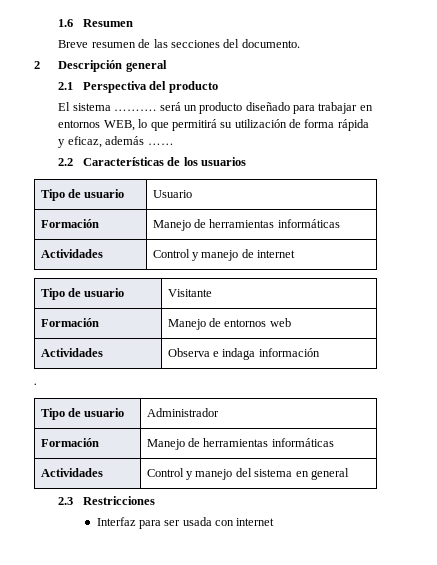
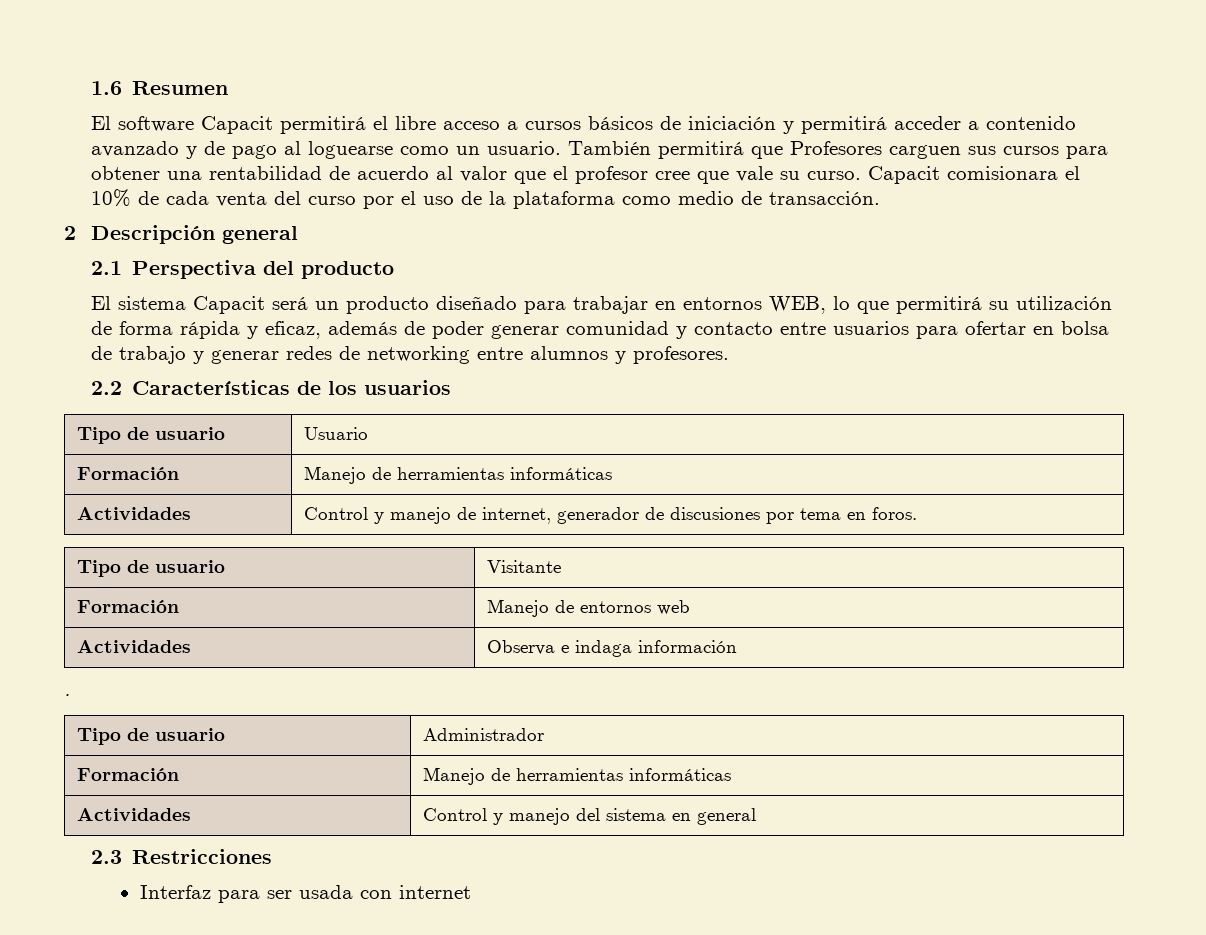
- Breve resumen de las secciones del documento.
+ El software Capacit permitirá el libre acceso a cursos básicos de iniciación y permitirá acceder a contenido avanzado y de pago al loguearse como un usuario. También permitirá que Profesores carguen sus cursos para obtener una rentabilidad de acuerdo al valor que el profesor cree que vale su curso. Capacit comisionara el 10% de cada venta del curso por el uso de la plataforma como medio de transacción.
- El sistema ………. será un producto diseñado para trabajar en entornos WEB, lo que permitirá su utilización de forma rápida y eficaz, además ……
+ El sistema Capacit será un producto diseñado para trabajar en entornos WEB, lo que permitirá su utilización de forma rápida y eficaz, además de poder generar comunidad y contacto entre usuarios para ofertar en bolsa de trabajo y generar redes de networking entre alumnos y profesores.
- Actividades | Control y manejo de internet
+ Actividades | Control y manejo de internet, generador de discusiones por tema en foros.

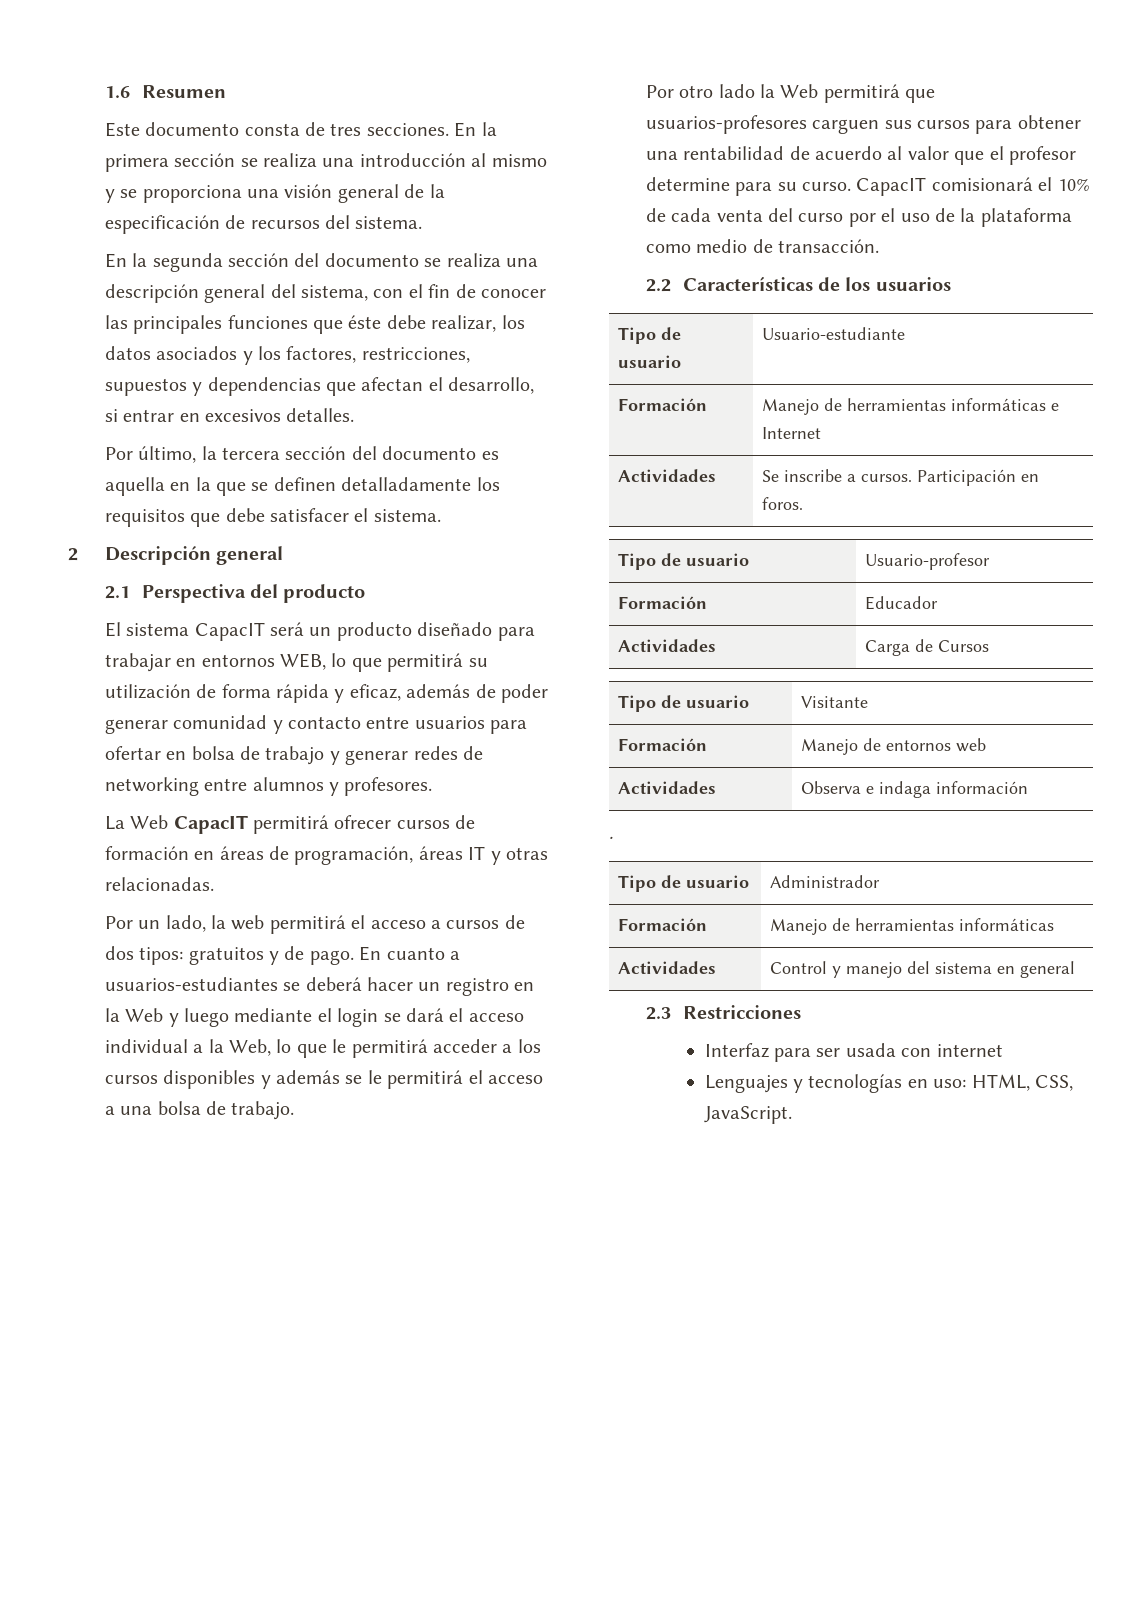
- El software Capacit permitirá el libre acceso a cursos básicos de iniciación y permitirá acceder a contenido avanzado y de pago al loguearse como un usuario. También permitirá que Profesores carguen sus cursos para obtener una rentabilidad de acuerdo al valor que el profesor cree que vale su curso. Capacit comisionara el 10% de cada venta del curso por el uso de la plataforma como medio de transacción.
+ Este documento consta de tres secciones. En la primera sección se realiza una introducción al mismo y se proporciona una visión general de la especificación de recursos del sistema.
+ En la segunda sección del documento se realiza una descripción general del sistema, con el fin de conocer las principales funciones que éste debe realizar, los datos asociados y los factores, restricciones, supuestos y dependencias que afectan el desarrollo, si entrar en excesivos detalles.
+ Por último, la tercera sección del documento es aquella en la que se definen detalladamente los requisitos que debe satisfacer el sistema.
- El sistema Capacit será un producto diseñado para trabajar en entornos WEB, lo que permitirá su utilización de forma rápida y eficaz, además de poder generar comunidad y contacto entre usuarios para ofertar en bolsa de trabajo y generar redes de networking entre alumnos y profesores.
+ El sistema CapacIT será un producto diseñado para trabajar en entornos WEB, lo que permitirá su utilización de forma rápida y eficaz, además de poder generar comunidad y contacto entre usuarios para ofertar en bolsa de trabajo y generar redes de networking entre alumnos y profesores.
+ La Web CapacIT permitirá ofrecer cursos de formación en áreas de programación, áreas IT y otras relacionadas.
+ Por un lado, la web permitirá el acceso a cursos de dos tipos: gratuitos y de pago. En cuanto a usuarios-estudiantes se deberá hacer un registro en la Web y luego mediante el login se dará el acceso individual a la Web, lo que le permitirá acceder a los cursos disponibles y además se le permitirá el acceso a una bolsa de trabajo.
+ Por otro lado la Web permitirá que usuarios-profesores carguen sus cursos para obtener una rentabilidad de acuerdo al valor que el profesor determine para su curso. CapacIT comisionará el 10% de cada venta del curso por el uso de la plataforma como medio de transacción.
- Tipo de usuario | Usuario
- Formación | Manejo de herramientas informáticas
- Actividades | Control y manejo de internet, generador de discusiones por tema en foros.
+ Tipo de usuario | Usuario-estudiante
+ Formación | Manejo de herramientas informáticas e Internet
+ Actividades | Se inscribe a cursos. Participación en foros.
+ Tipo de usuario | Usuario-profesor
+ Formación | Educador
+ Actividades | Carga de Cursos
+ Lenguajes y tecnologías en uso: HTML, CSS, JavaScript.

